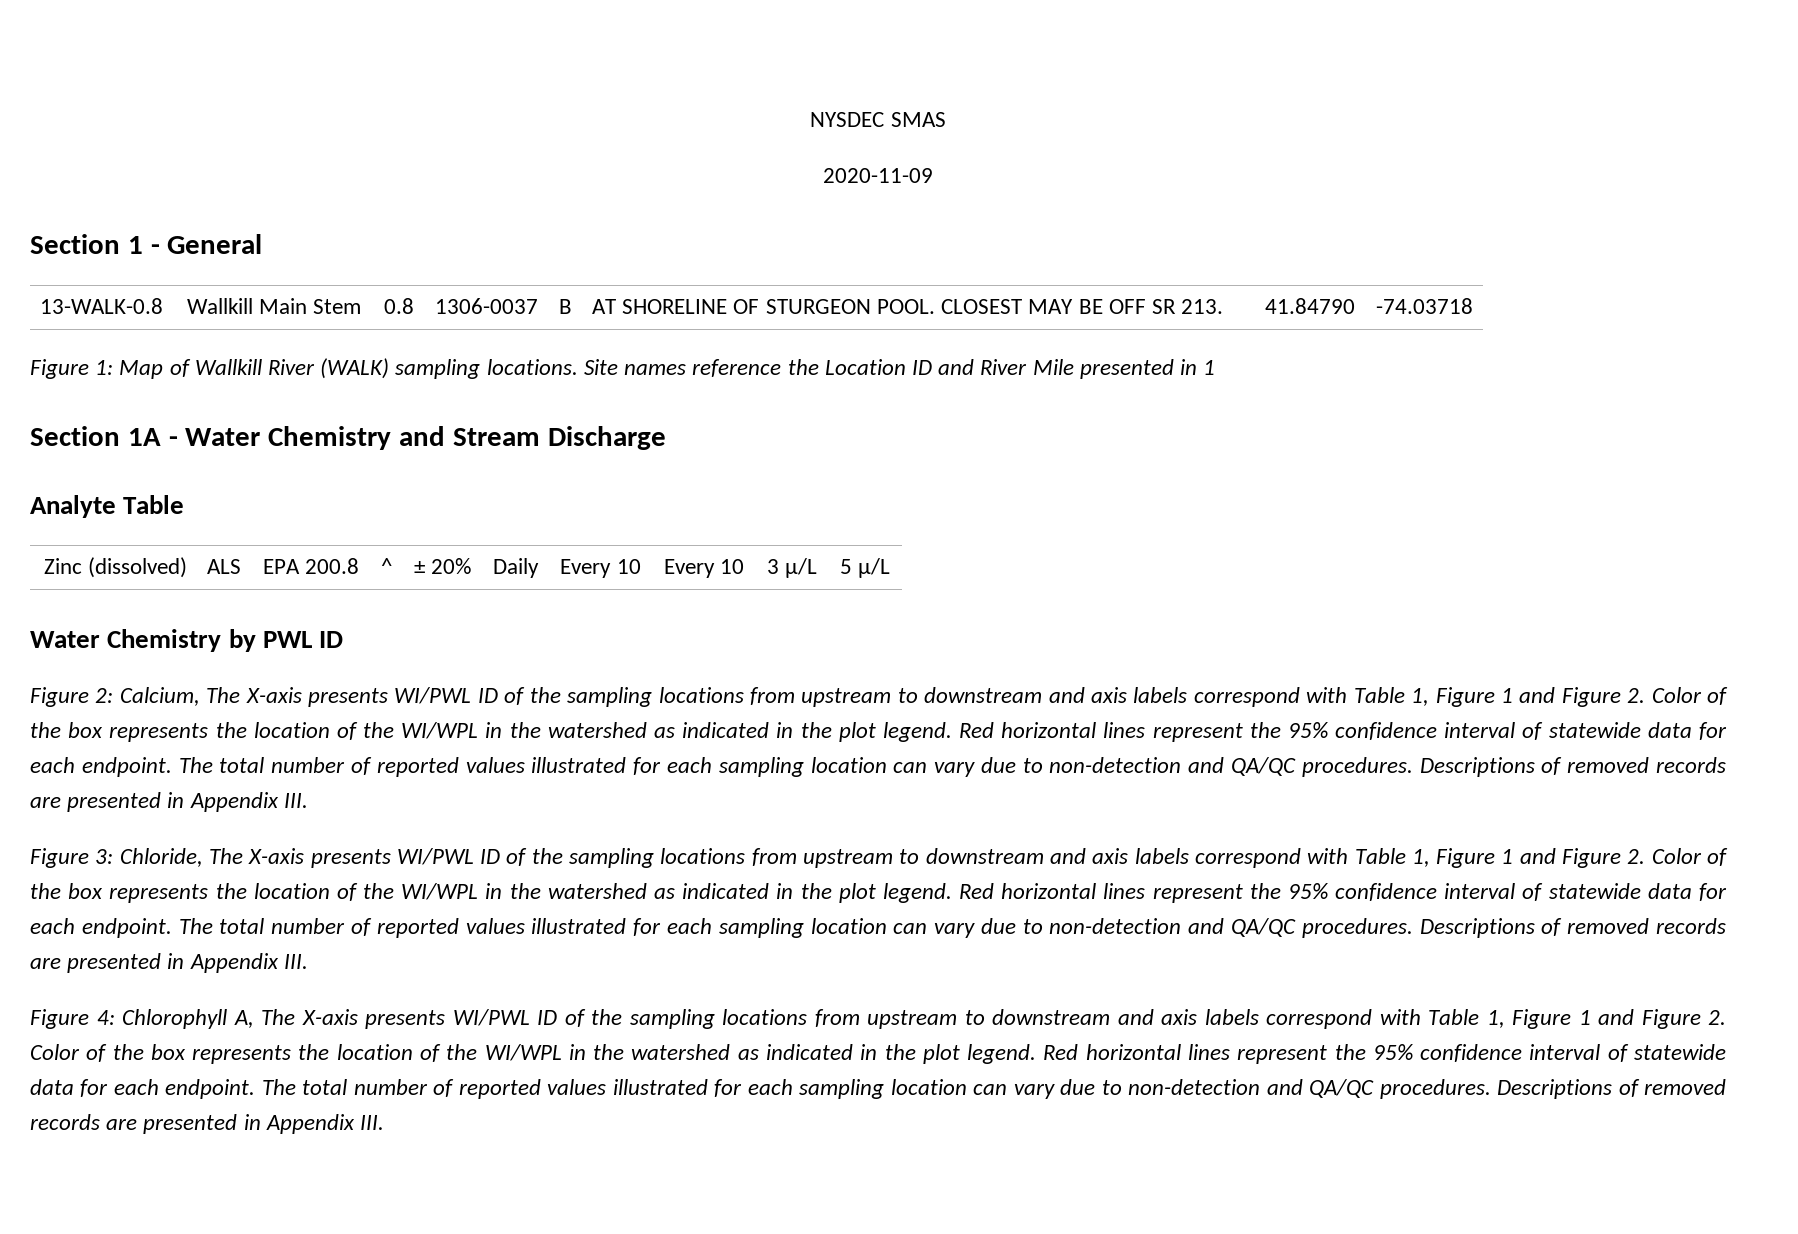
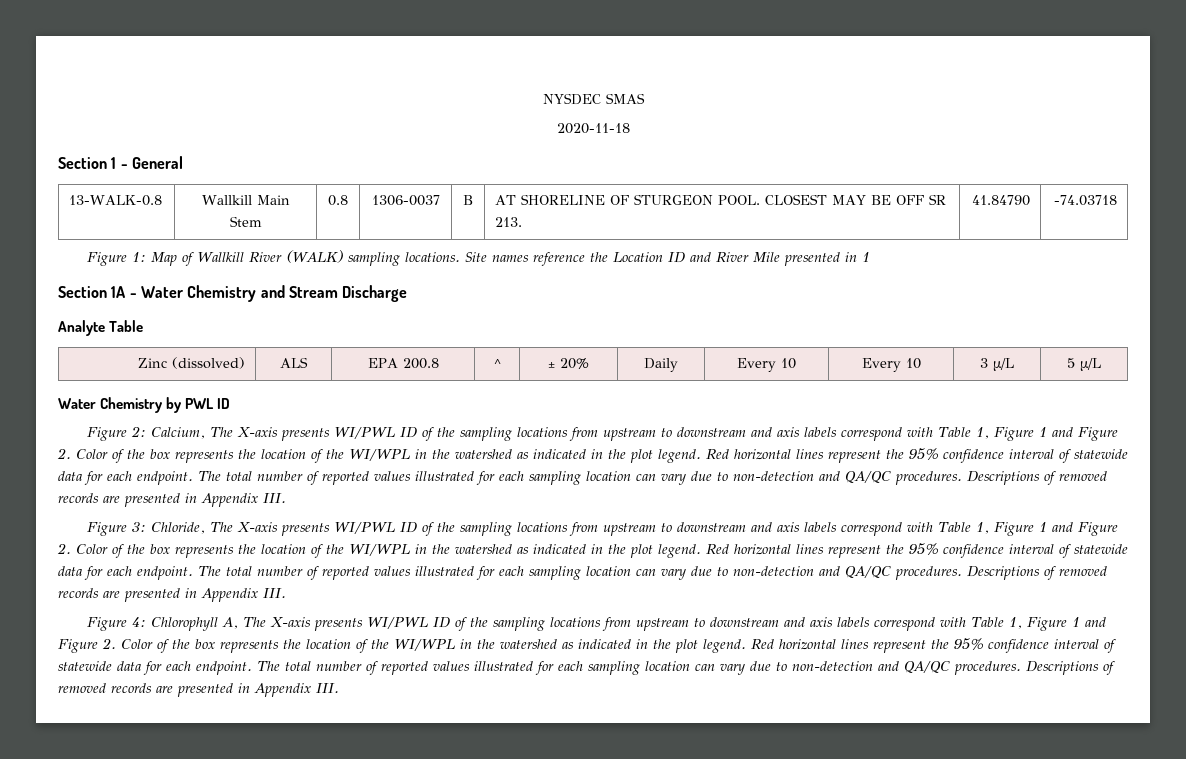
- 2020-11-09
+ 2020-11-18

